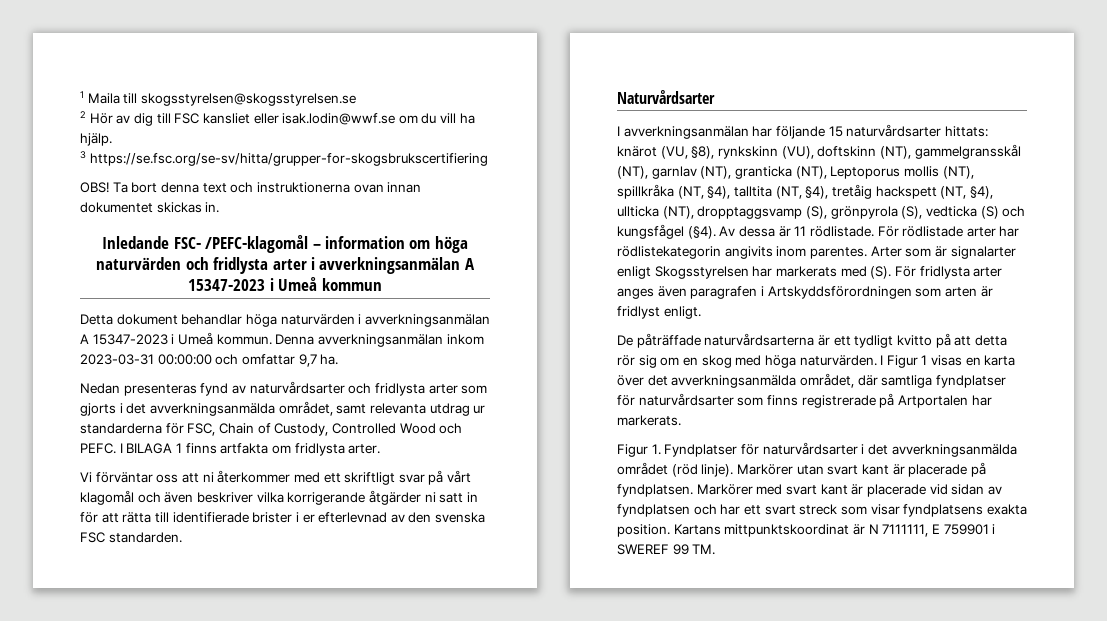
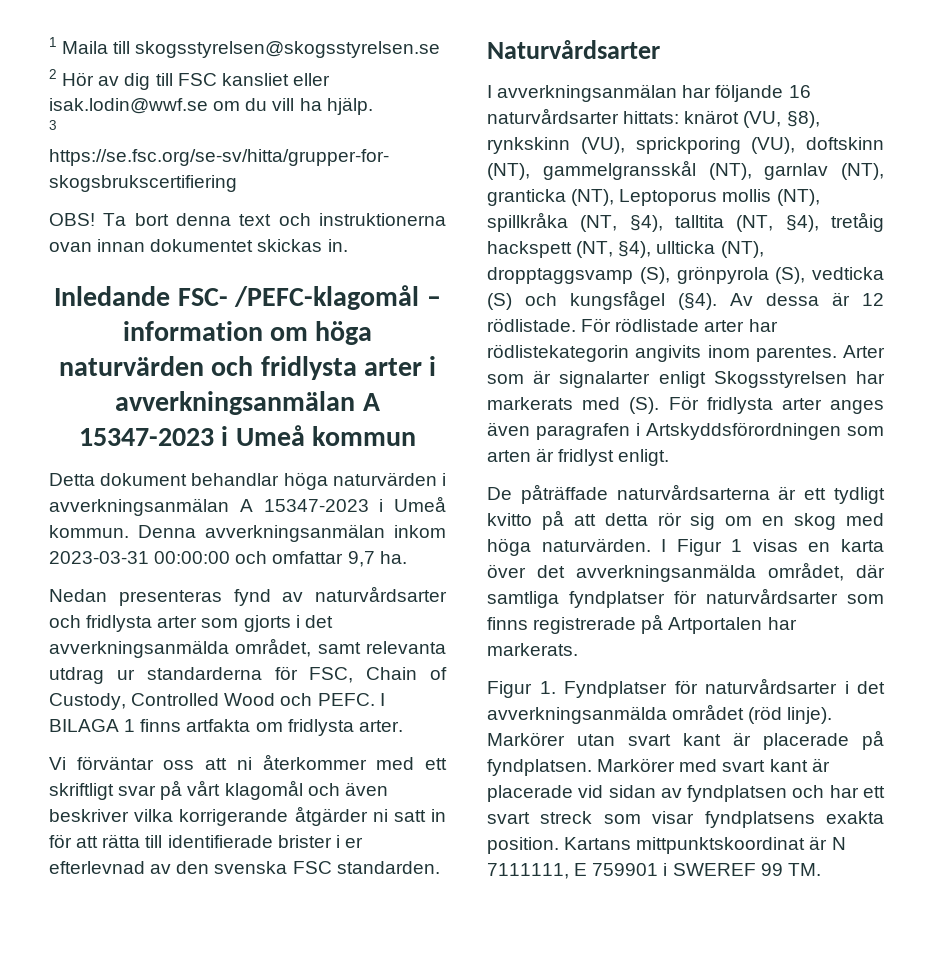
- I avverkningsanmälan har följande 15 naturvårdsarter hittats: knärot (VU, §8), rynkskinn (VU), doftskinn (NT), gammelgransskål (NT), garnlav (NT), granticka (NT), Leptoporus mollis (NT), spillkråka (NT, §4), talltita (NT, §4), tretåig hackspett (NT, §4), ullticka (NT), dropptaggsvamp (S), grönpyrola (S), vedticka (S) och kungsfågel (§4).
+ I avverkningsanmälan har följande 16 naturvårdsarter hittats: knärot (VU, §8), rynkskinn (VU), sprickporing (VU), doftskinn (NT), gammelgransskål (NT), garnlav (NT), granticka (NT), Leptoporus mollis (NT), spillkråka (NT, §4), talltita (NT, §4), tretåig hackspett (NT, §4), ullticka (NT), dropptaggsvamp (S), grönpyrola (S), vedticka (S) och kungsfågel (§4).
- Av dessa är 11 rödlistade.
+ Av dessa är 12 rödlistade.

